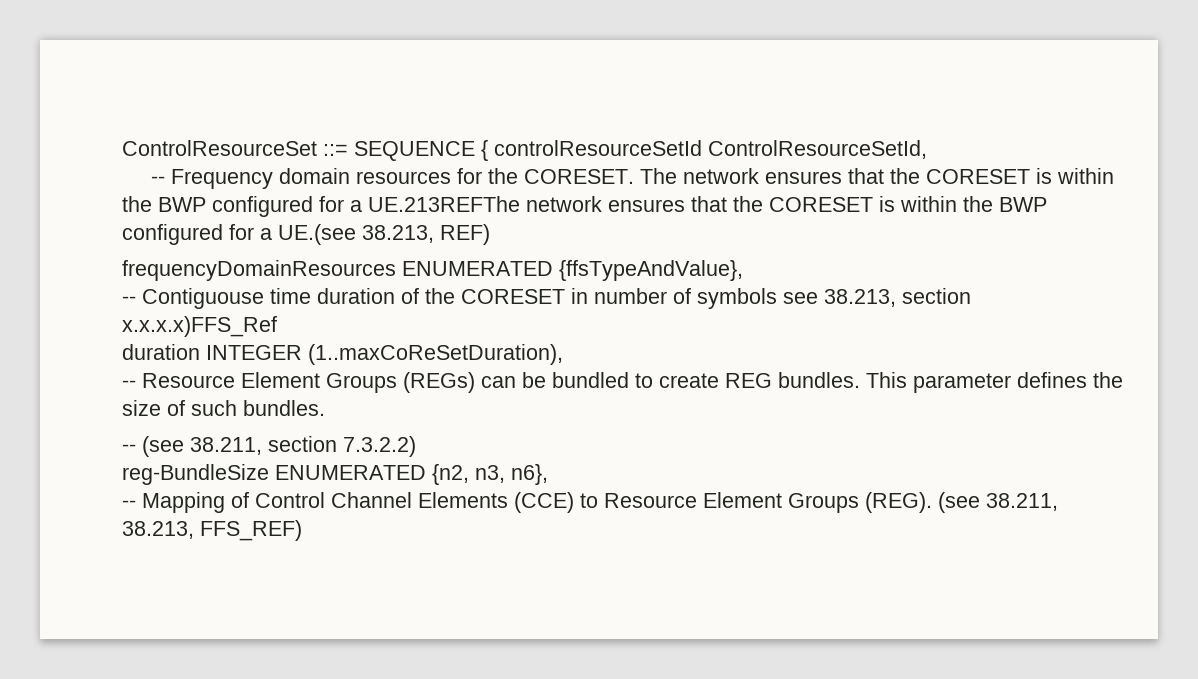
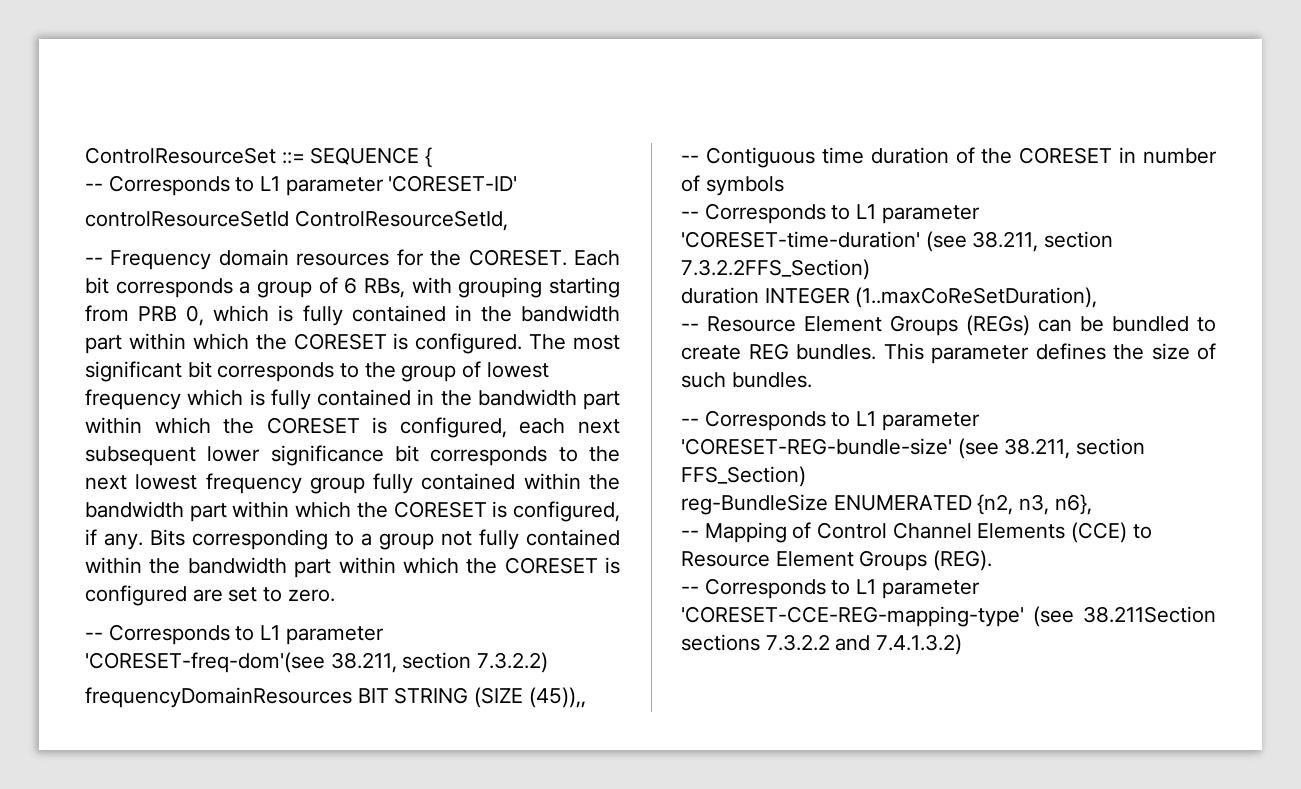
- ControlResourceSet ::= SEQUENCE { controlResourceSetId ControlResourceSetId,
+ ControlResourceSet ::= SEQUENCE {
+ -- Corresponds to L1 parameter 'CORESET-ID'
+ controlResourceSetId ControlResourceSetId,
- The network ensures that the CORESET is within the BWP configured for a UE.213REFThe network ensures that the CORESET is within the BWP configured for a UE.(see 38.213, REF)
- frequencyDomainResources ENUMERATED {ffsTypeAndValue},
- -- Contiguouse time duration of the CORESET in number of symbols see 38.213, section x.x.x.x)FFS_Ref
+ Each bit corresponds a group of 6 RBs, with grouping starting from PRB 0, which is fully contained in the bandwidth part within which the CORESET is configured. The most significant bit corresponds to the group of lowest frequency which is fully contained in the bandwidth part within which the CORESET is configured, each next subsequent lower significance bit corresponds to the next lowest frequency group fully contained within the bandwidth part within which the CORESET is configured, if any. Bits corresponding to a group not fully contained within the bandwidth part within which the CORESET is configured are set to zero.
+ -- Corresponds to L1 parameter 'CORESET-freq-dom'(see 38.211, section 7.3.2.2)
+ frequencyDomainResources BIT STRING (SIZE (45)),,
+ -- Contiguous time duration of the CORESET in number of symbols
+ -- Corresponds to L1 parameter 'CORESET-time-duration' (see 38.211, section 7.3.2.2FFS_Section)
- -- (see 38.211, section 7.3.2.2)
+ -- Corresponds to L1 parameter 'CORESET-REG-bundle-size' (see 38.211, section FFS_Section)
- -- Mapping of Control Channel Elements (CCE) to Resource Element Groups (REG). (see 38.211, 38.213, FFS_REF)
+ -- Mapping of Control Channel Elements (CCE) to Resource Element Groups (REG).
+ -- Corresponds to L1 parameter 'CORESET-CCE-REG-mapping-type' (see 38.211Section sections 7.3.2.2 and 7.4.1.3.2)

